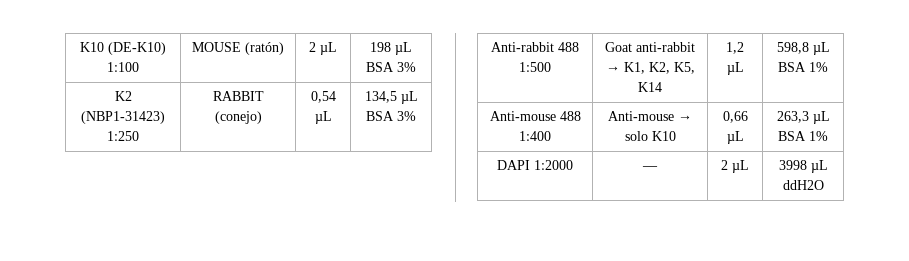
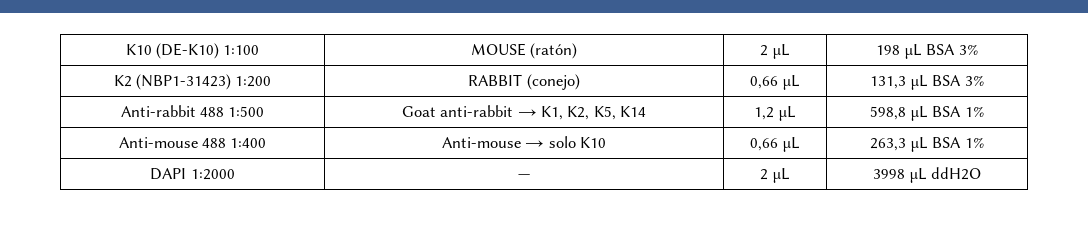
- K2 (NBP1-31423) 1:250 | RABBIT (conejo) | 0,54 µL | 134,5 µL BSA 3%
+ K2 (NBP1-31423) 1:200 | RABBIT (conejo) | 0,66 µL | 131,3 µL BSA 3%

